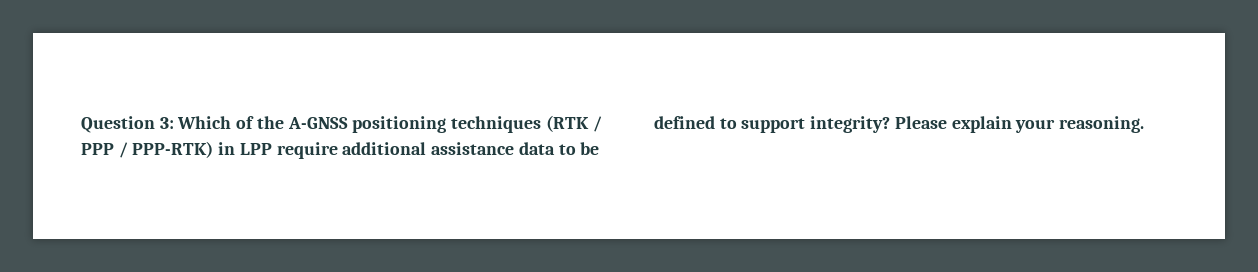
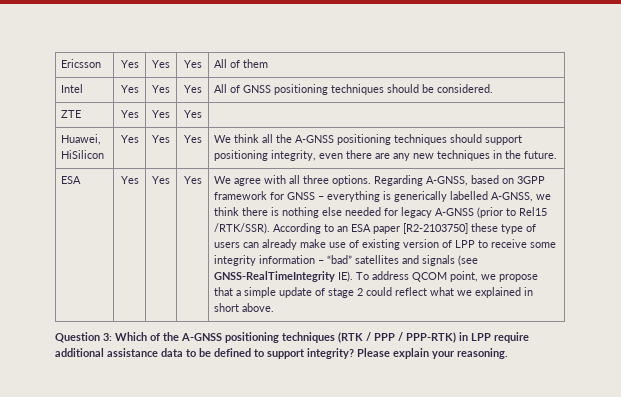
+ Ericsson | Yes | Yes | Yes | All of them
+ Intel | Yes | Yes | Yes | All of GNSS positioning techniques should be considered.
+ ZTE | Yes | Yes | Yes |
+ Huawei, HiSilicon | Yes | Yes | Yes | We think all the A-GNSS positioning techniques should support positioning integrity, even there are any new techniques in the future.
+ ESA | Yes | Yes | Yes | We agree with all three options. Regarding A-GNSS, based on 3GPP framework for GNSS – everything is generically labelled A-GNSS, we think there is nothing else needed for legacy A-GNSS (prior to Rel15 /RTK/SSR). According to an ESA paper [R2-2103750] these type of users can already make use of existing version of LPP to receive some integrity information – “bad” satellites and signals (see GNSS-RealTimeIntegrity IE). To address QCOM point, we propose that a simple update of stage 2 could reflect what we explained in short above.

